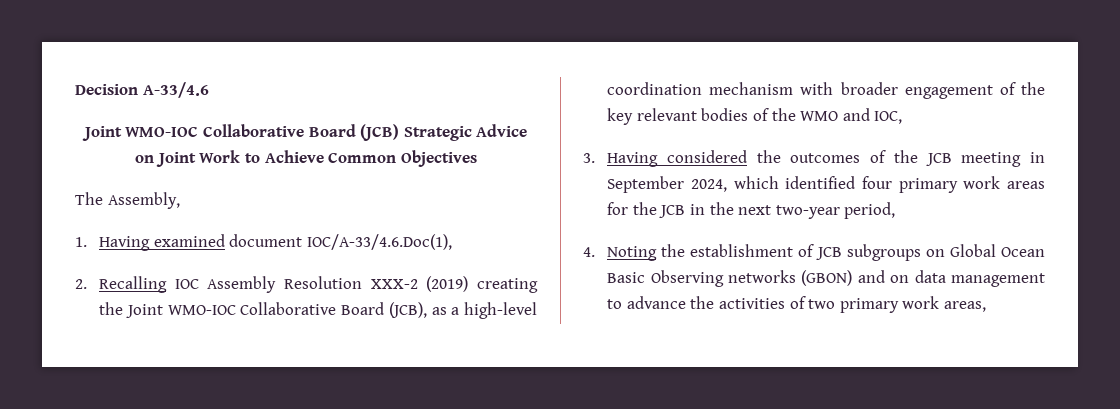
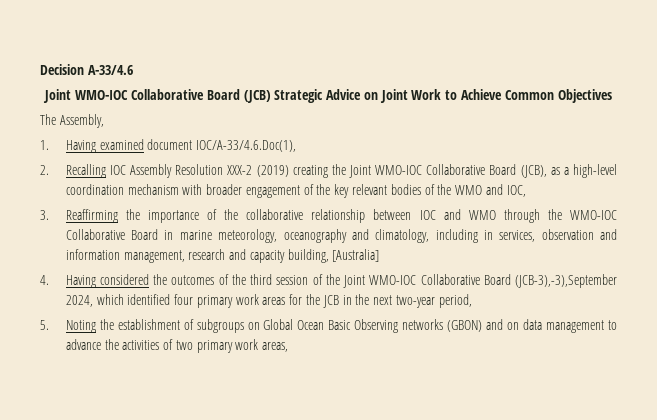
- 3. Having considered the outcomes of the JCB meeting in September 2024, which identified four primary work areas for the JCB in the next two-year period,
+ 3. Reaffirming the importance of the collaborative relationship between IOC and WMO through the WMO-IOC Collaborative Board in marine meteorology, oceanography and climatology, including in services, observation and information management, research and capacity building, [Australia]
+ 4. Having considered the outcomes of the third session of the Joint WMO-IOC Collaborative Board (JCB-3),-3),September 2024, which identified four primary work areas for the JCB in the next two-year period,
- 4. Noting the establishment of JCB subgroups on Global Ocean Basic Observing networks (GBON) and on data management to advance the activities of two primary work areas,
+ 5. Noting the establishment of subgroups on Global Ocean Basic Observing networks (GBON) and on data management to advance the activities of two primary work areas,

